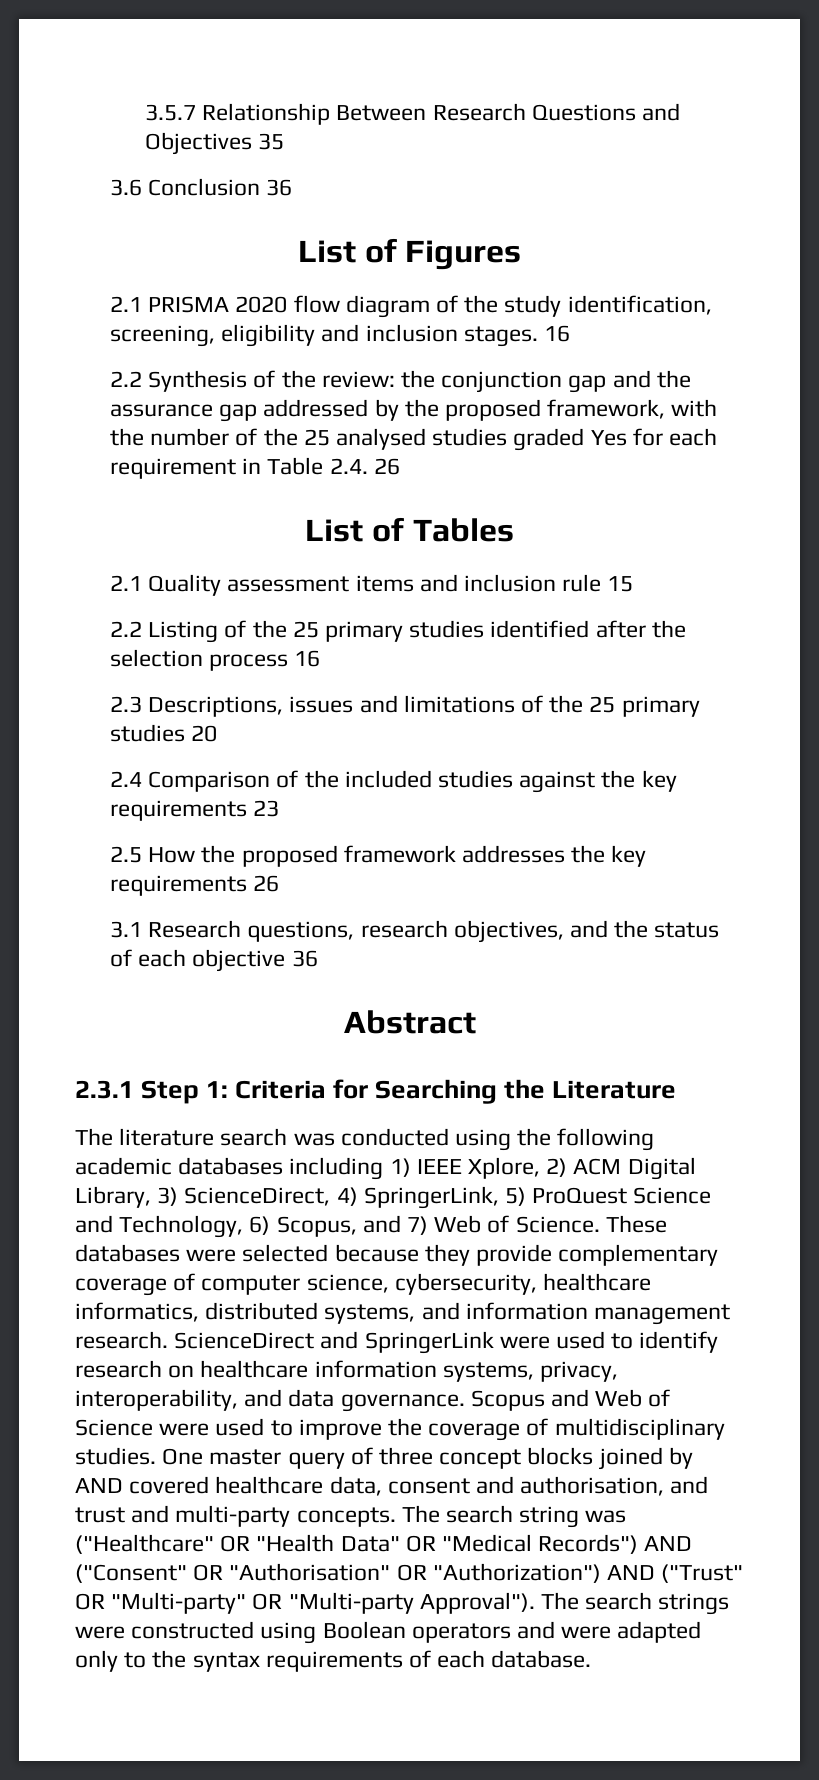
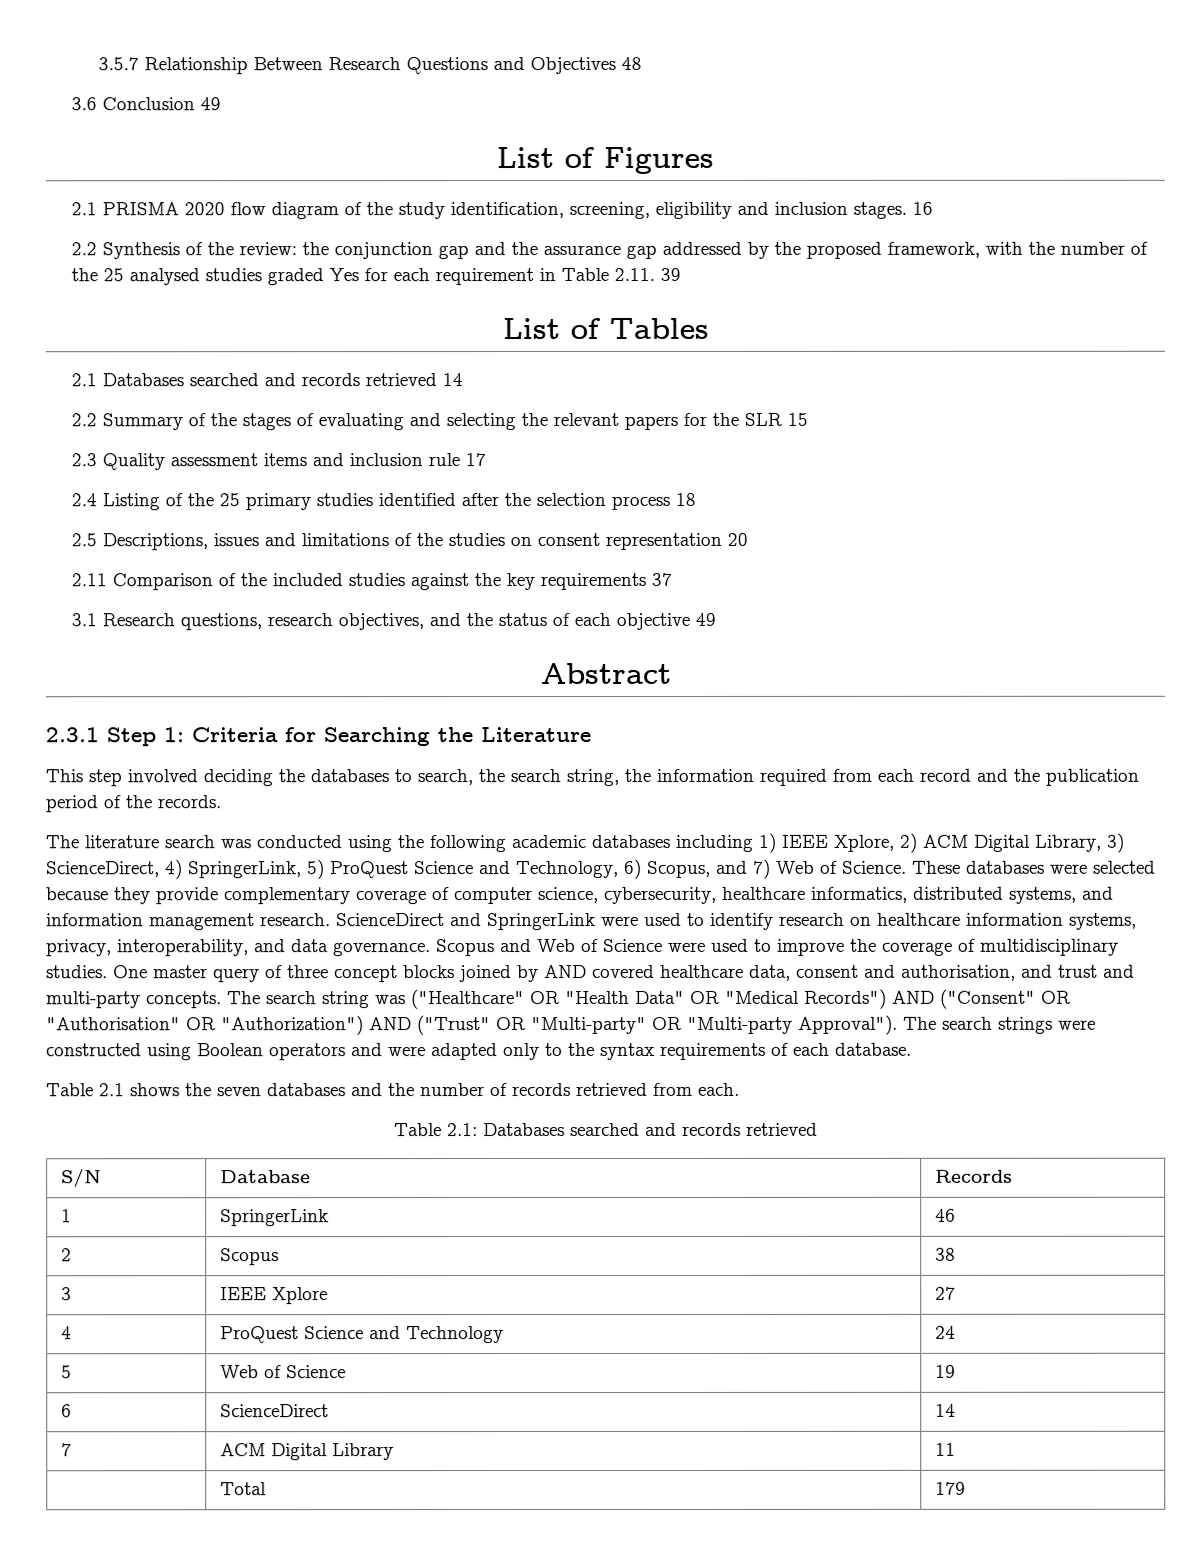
- 3.5.7 Relationship Between Research Questions and Objectives 35
+ 3.5.7 Relationship Between Research Questions and Objectives 48
- 3.6 Conclusion 36
+ 3.6 Conclusion 49
- 2.2 Synthesis of the review: the conjunction gap and the assurance gap addressed by the proposed framework, with the number of the 25 analysed studies graded Yes for each requirement in Table 2.4. 26
+ 2.2 Synthesis of the review: the conjunction gap and the assurance gap addressed by the proposed framework, with the number of the 25 analysed studies graded Yes for each requirement in Table 2.11. 39
- 2.1 Quality assessment items and inclusion rule 15
- 2.2 Listing of the 25 primary studies identified after the selection process 16
- 2.3 Descriptions, issues and limitations of the 25 primary studies 20
+ 2.1 Databases searched and records retrieved 14
+ 2.2 Summary of the stages of evaluating and selecting the relevant papers for the SLR 15
+ 2.3 Quality assessment items and inclusion rule 17
+ 2.4 Listing of the 25 primary studies identified after the selection process 18
+ 2.5 Descriptions, issues and limitations of the studies on consent representation 20
- 2.4 Comparison of the included studies against the key requirements 23
- 2.5 How the proposed framework addresses the key requirements 26
+ 2.11 Comparison of the included studies against the key requirements 37
- 3.1 Research questions, research objectives, and the status of each objective 36
+ 3.1 Research questions, research objectives, and the status of each objective 49
+ This step involved deciding the databases to search, the search string, the information required from each record and the publication period of the records.
+ Table 2.1 shows the seven databases and the number of records retrieved from each.
+ Table 2.1: Databases searched and records retrieved
+ S/N | Database | Records
+ 1 | SpringerLink | 46
+ 2 | Scopus | 38
+ 3 | IEEE Xplore | 27
+ 4 | ProQuest Science and Technology | 24
+ 5 | Web of Science | 19
+ 6 | ScienceDirect | 14
+ 7 | ACM Digital Library | 11
+ | Total | 179

